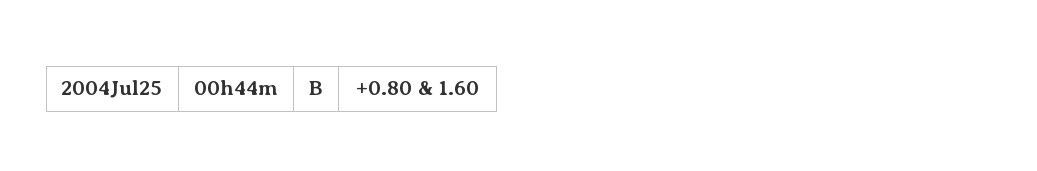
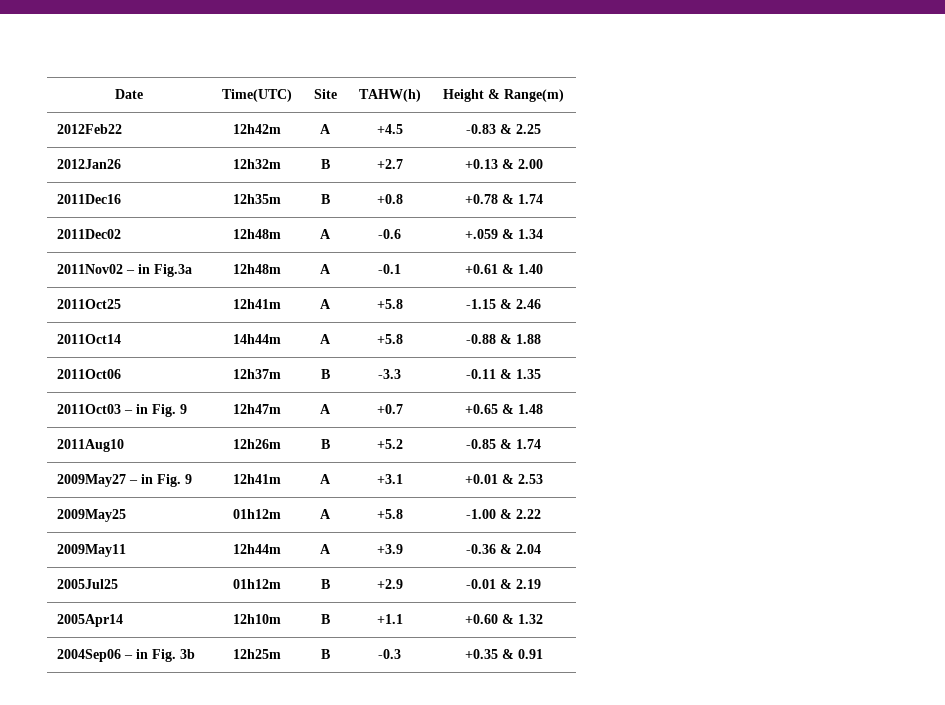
- 2004Jul25 | 00h44m | B | +0.80 & 1.60
+ Date | Time(UTC) | Site | TAHW(h) | Height & Range(m)
+ 2012Feb22 | 12h42m | A | +4.5 | -0.83 & 2.25
+ 2012Jan26 | 12h32m | B | +2.7 | +0.13 & 2.00
+ 2011Dec16 | 12h35m | B | +0.8 | +0.78 & 1.74
+ 2011Dec02 | 12h48m | A | -0.6 | +.059 & 1.34
+ 2011Nov02 – in Fig.3a | 12h48m | A | -0.1 | +0.61 & 1.40
+ 2011Oct25 | 12h41m | A | +5.8 | -1.15 & 2.46
+ 2011Oct14 | 14h44m | A | +5.8 | -0.88 & 1.88
+ 2011Oct06 | 12h37m | B | -3.3 | -0.11 & 1.35
+ 2011Oct03 – in Fig. 9 | 12h47m | A | +0.7 | +0.65 & 1.48
+ 2011Aug10 | 12h26m | B | +5.2 | -0.85 & 1.74
+ 2009May27 – in Fig. 9 | 12h41m | A | +3.1 | +0.01 & 2.53
+ 2009May25 | 01h12m | A | +5.8 | -1.00 & 2.22
+ 2009May11 | 12h44m | A | +3.9 | -0.36 & 2.04
+ 2005Jul25 | 01h12m | B | +2.9 | -0.01 & 2.19
+ 2005Apr14 | 12h10m | B | +1.1 | +0.60 & 1.32
+ 2004Sep06 – in Fig. 3b | 12h25m | B | -0.3 | +0.35 & 0.91

